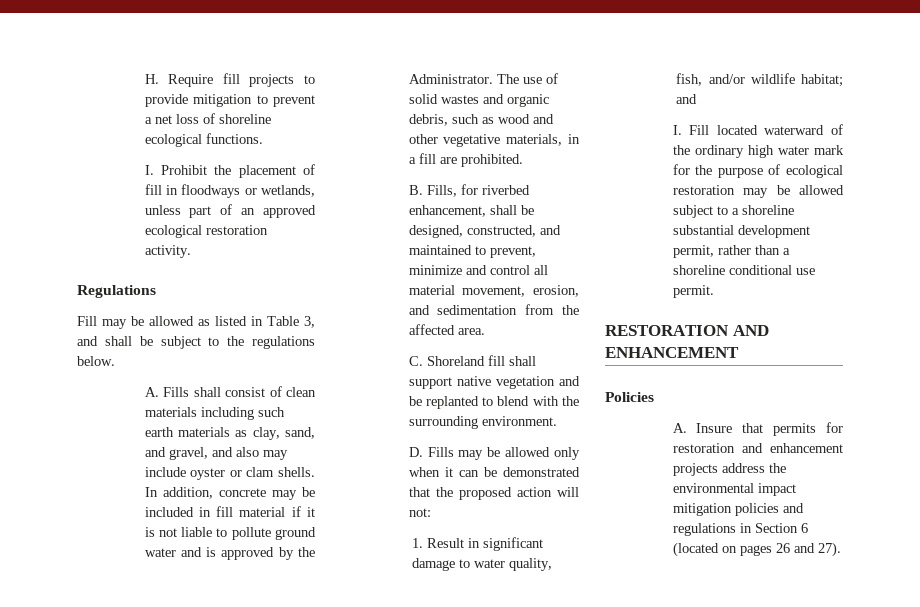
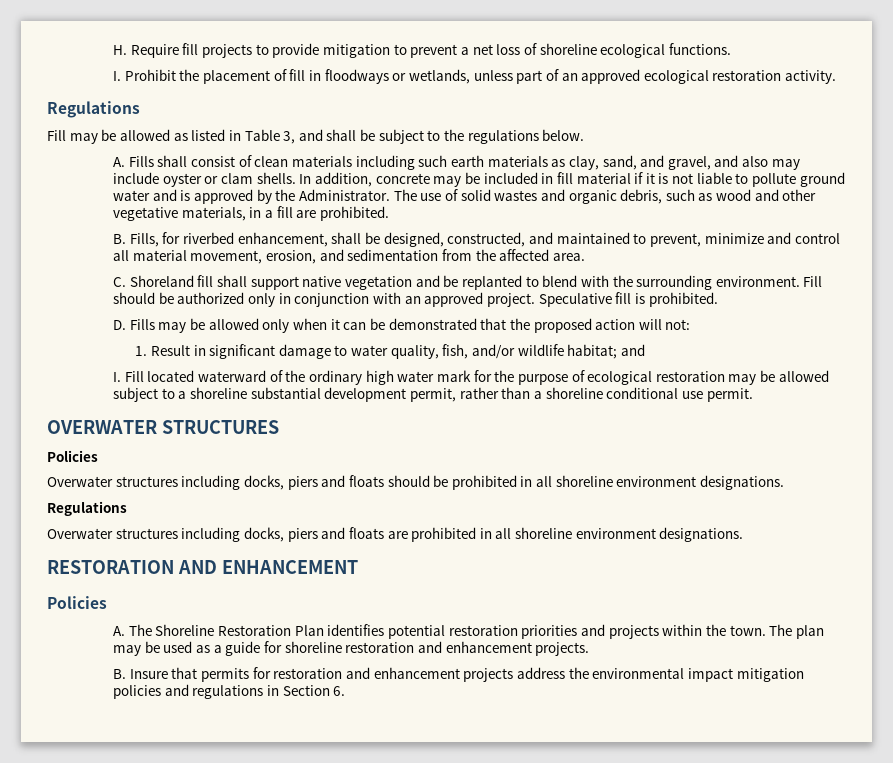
+ Fill should be authorized only in conjunction with an approved project. Speculative fill is prohibited.
+ OVERWATER STRUCTURES
+ Policies
+ Overwater structures including docks, piers and floats should be prohibited in all shoreline environment designations.
+ Regulations
+ Overwater structures including docks, piers and floats are prohibited in all shoreline environment designations.
- A. Insure that permits for restoration and enhancement projects address the environmental impact mitigation policies and regulations in Section 6 (located on pages 26 and 27).
+ A. The Shoreline Restoration Plan identifies potential restoration priorities and projects within the town. The plan may be used as a guide for shoreline restoration and enhancement projects.
+ B. Insure that permits for restoration and enhancement projects address the environmental impact mitigation policies and regulations in Section 6.

